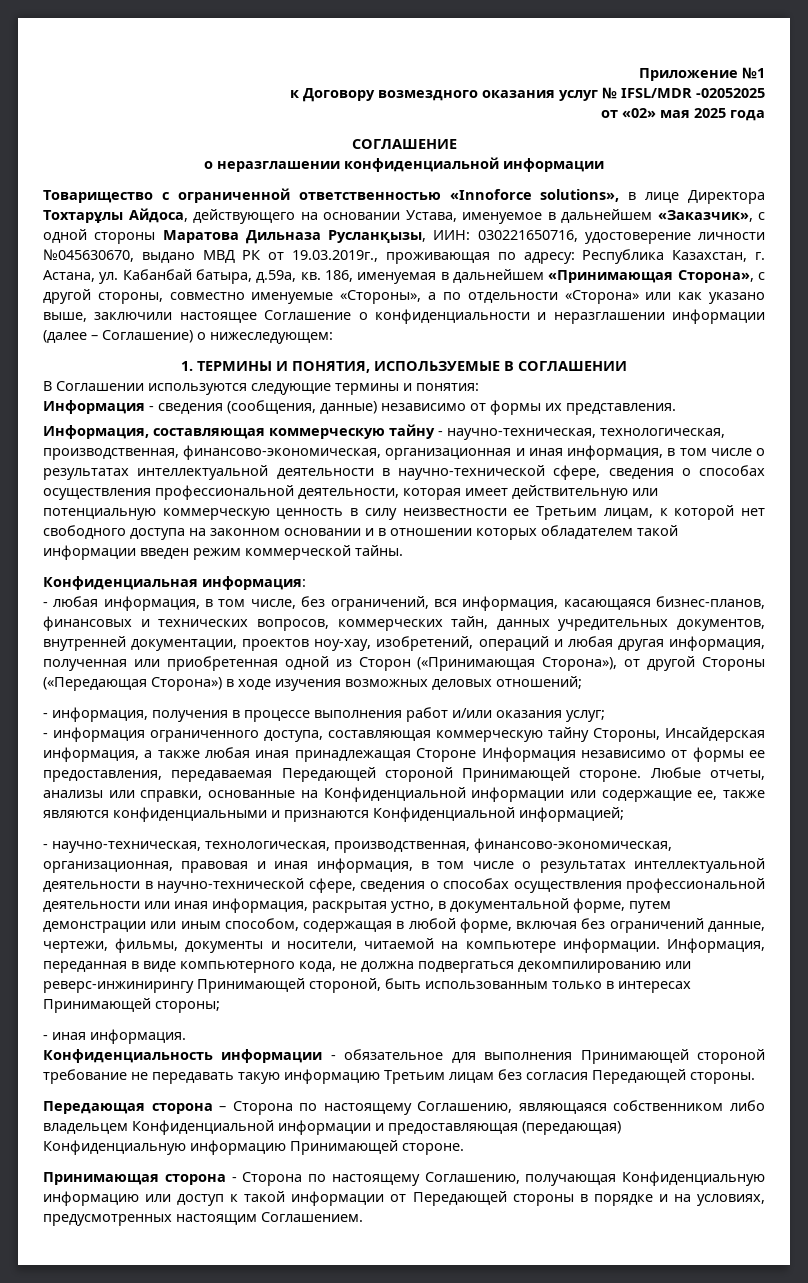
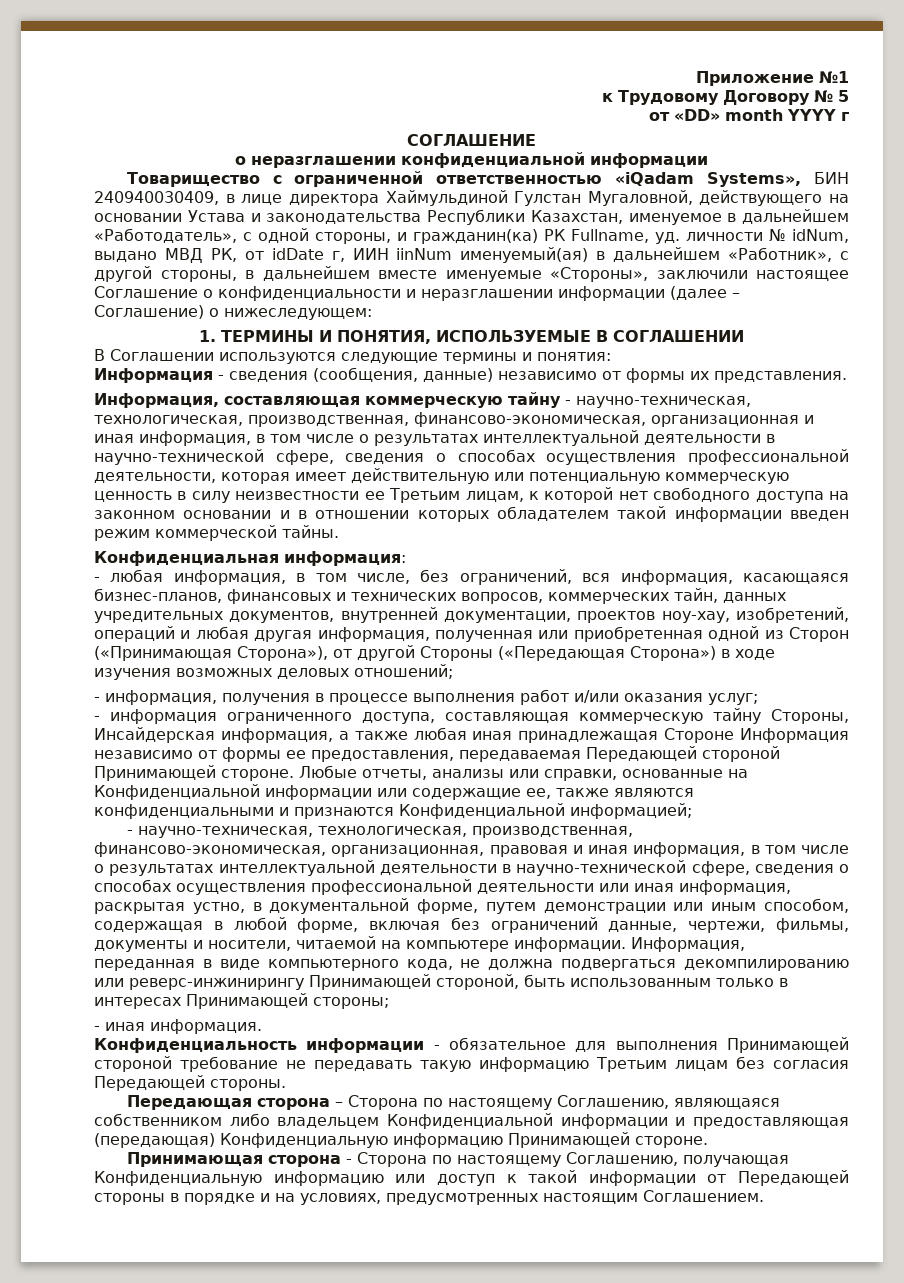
- к Договору возмездного оказания услуг № IFSL/MDR -02052025
- от «02» мая 2025 года
+ к Трудовому Договору № 5
+ от «DD» month YYYY г
- Товарищество с ограниченной ответственностью «Innoforce solutions», в лице Директора Тохтарұлы Айдоса, действующего на основании Устава, именуемое в дальнейшем «Заказчик», с одной стороны Маратова Дильназа Русланқызы, ИИН: 030221650716, удостоверение личности №045630670, выдано МВД РК от 19.03.2019г., проживающая по адресу: Республика Казахстан, г. Астана, ул. Кабанбай батыра, д.59а, кв. 186, именуемая в дальнейшем «Принимающая Сторона», с другой стороны, совместно именуемые «Стороны», а по отдельности «Сторона» или как указано выше, заключили настоящее Соглашение о конфиденциальности и неразглашении информации (далее – Соглашение) о нижеследующем:
+ Товарищество с ограниченной ответственностью «iQadam Systems», БИН 240940030409, в лице директора Хаймульдиной Гулстан Мугаловной, действующего на основании Устава и законодательства Республики Казахстан, именуемое в дальнейшем «Работодатель», с одной стороны, и гражданин(ка) РК Fullname, уд. личности № idNum, выдано МВД РК, от idDate г, ИИН iinNum именуемый(ая) в дальнейшем «Работник», с другой стороны, в дальнейшем вместе именуемые «Стороны», заключили настоящее Соглашение о конфиденциальности и неразглашении информации (далее – Соглашение) о нижеследующем:

